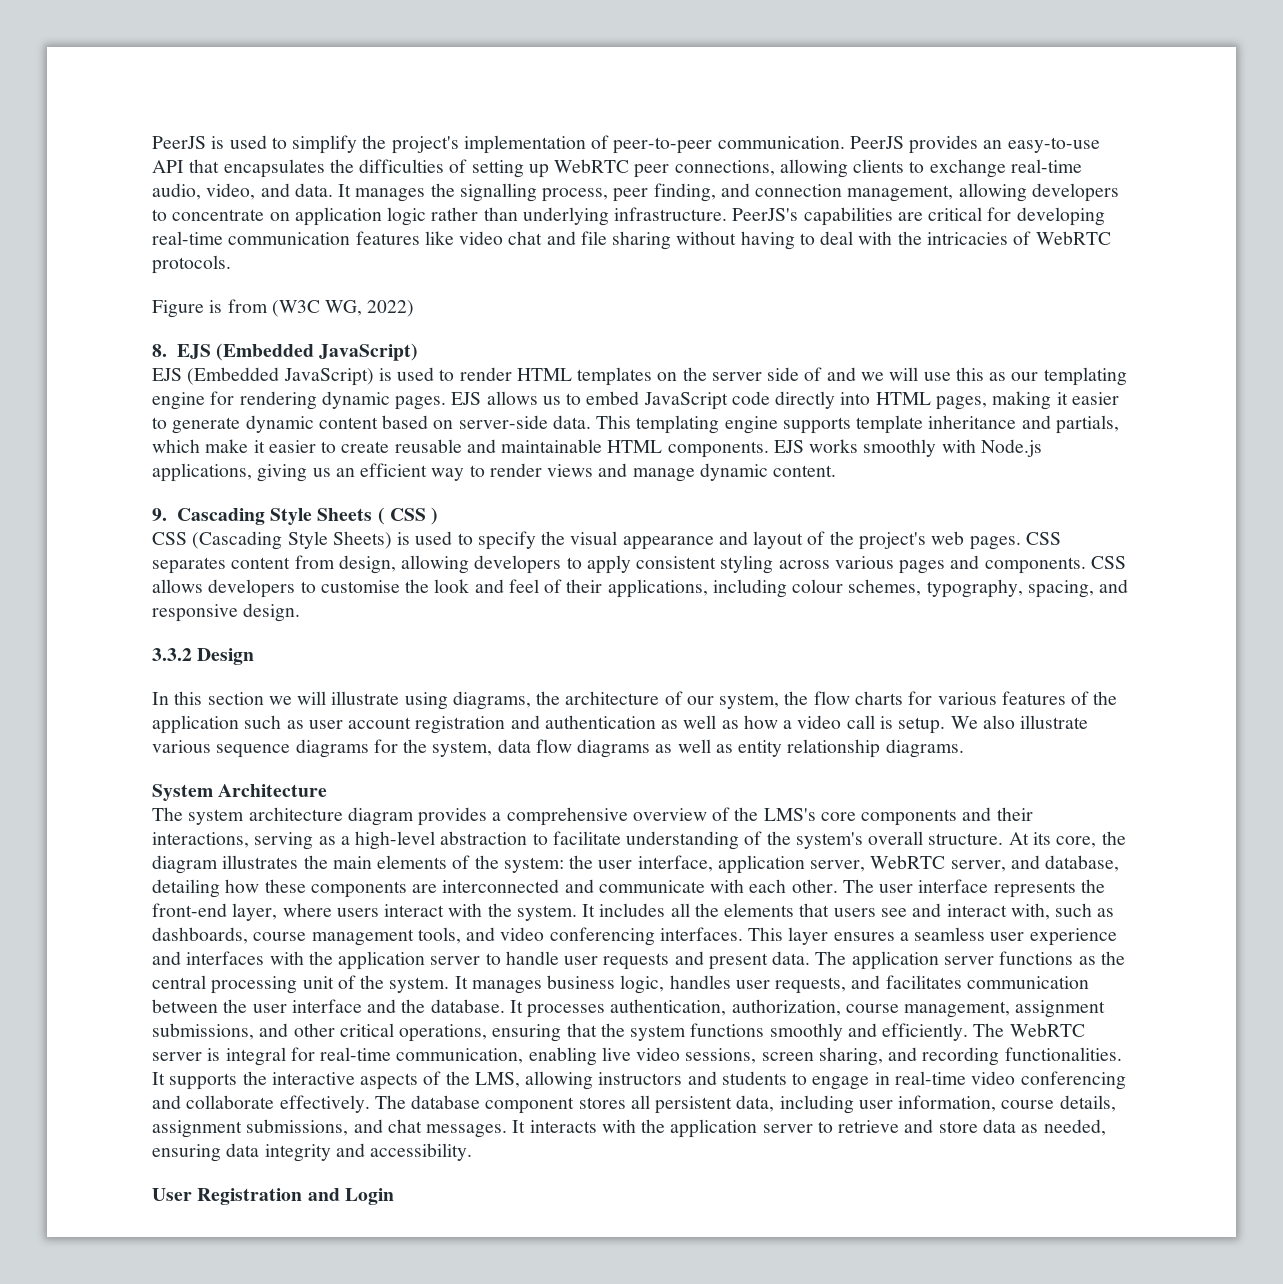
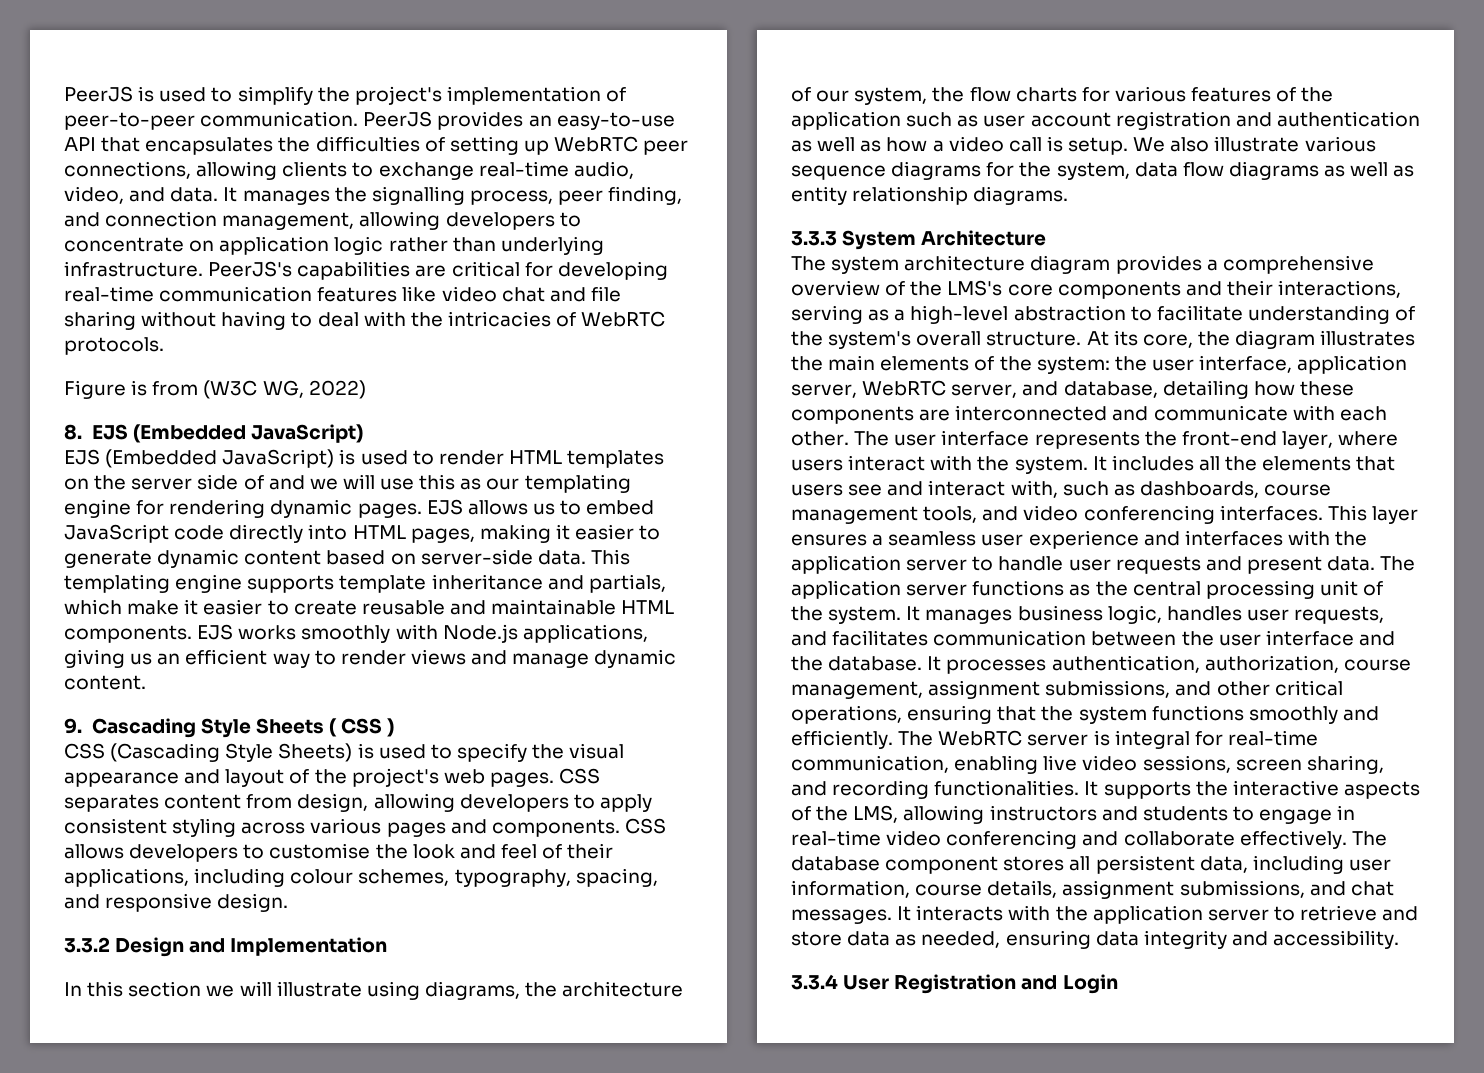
- 3.3.2 Design
+ 3.3.2 Design and Implementation
- System Architecture
+ 3.3.3 System Architecture
- User Registration and Login
+ 3.3.4 User Registration and Login

